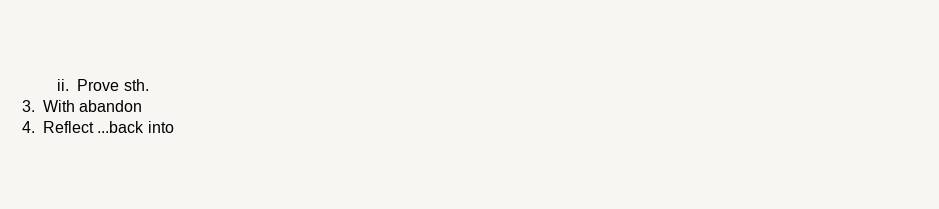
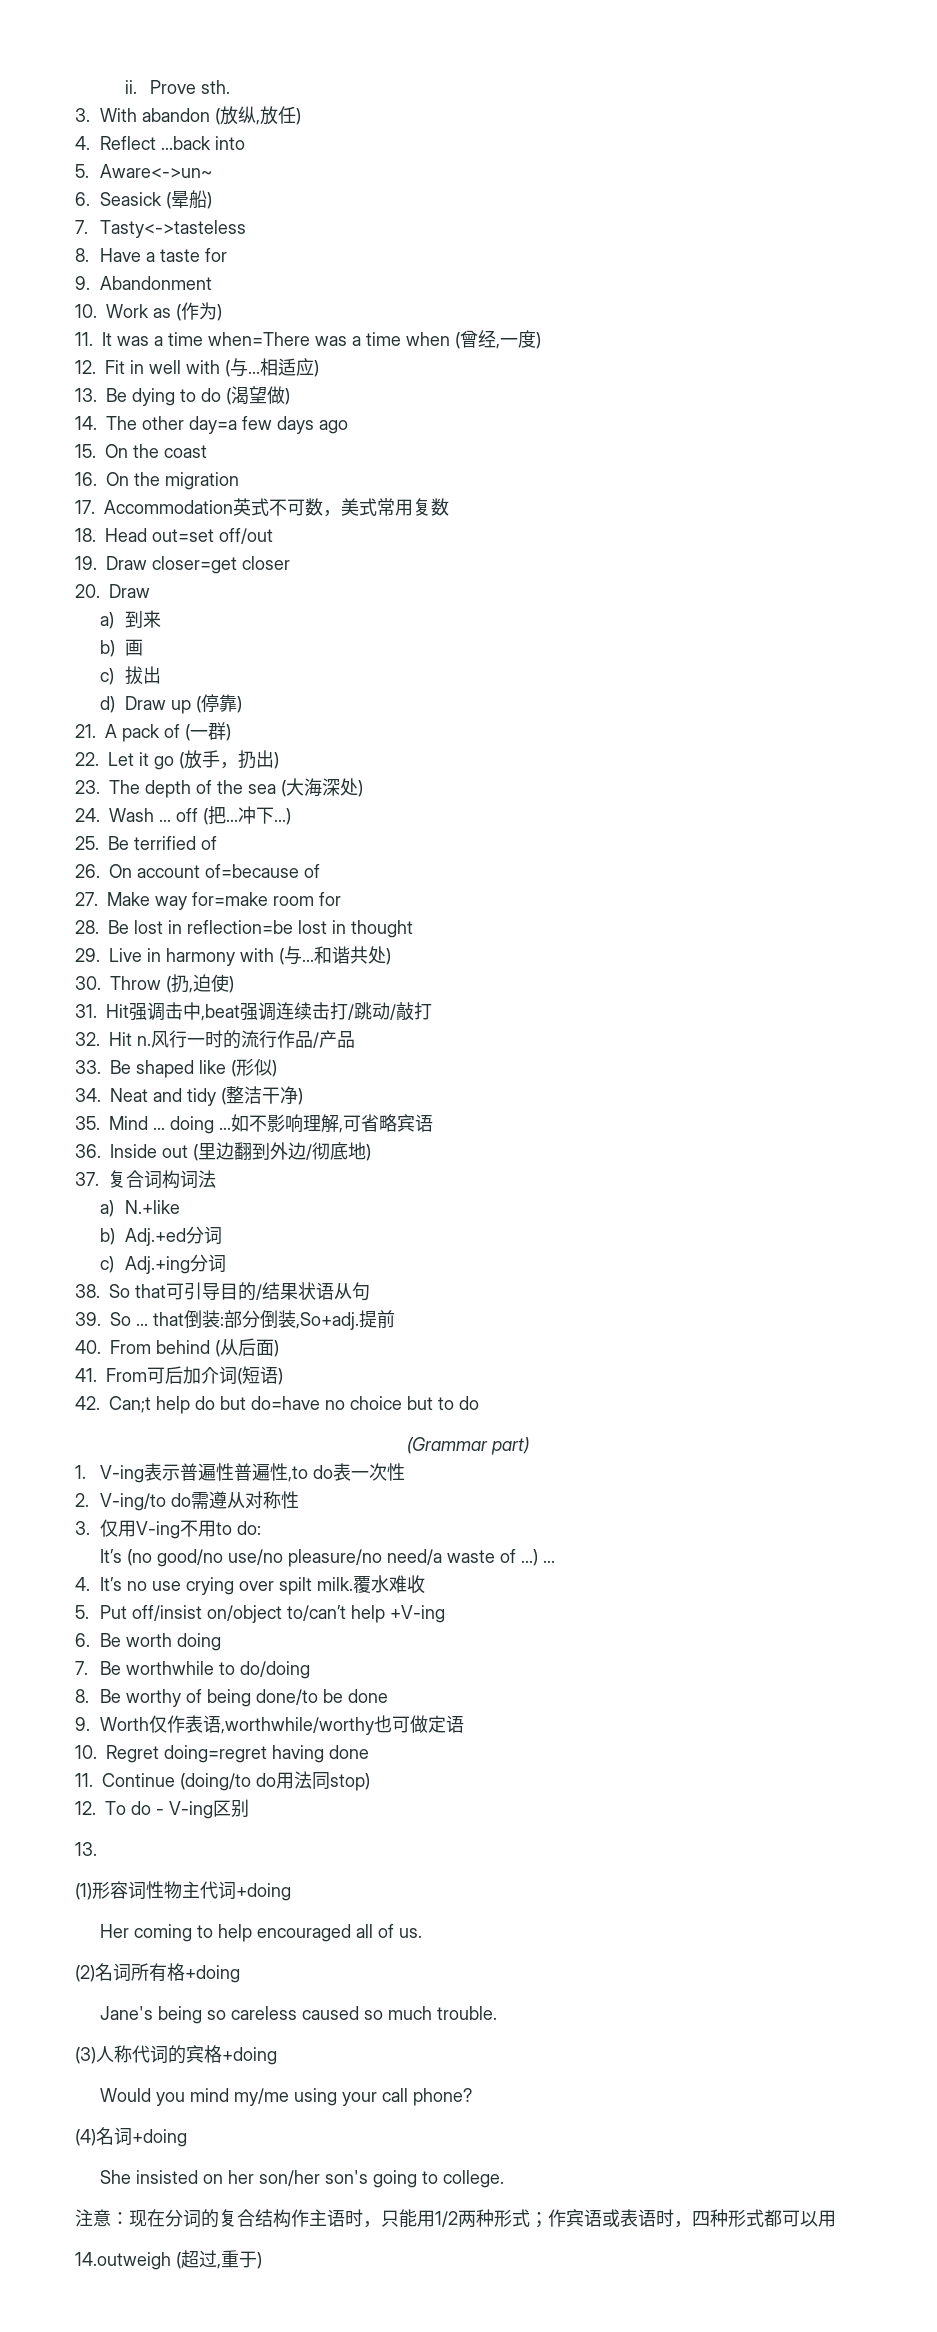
- 3. With abandon
+ 3. With abandon (放纵,放任)
+ 5. Aware<->un~
+ 6. Seasick (晕船)
+ 7. Tasty<->tasteless
+ 8. Have a taste for
+ 9. Abandonment
+ 10. Work as (作为)
+ 11. It was a time when=There was a time when (曾经,一度)
+ 12. Fit in well with (与...相适应)
+ 13. Be dying to do (渴望做)
+ 14. The other day=a few days ago
+ 15. On the coast
+ 16. On the migration
+ 17. Accommodation英式不可数，美式常用复数
+ 18. Head out=set off/out
+ 19. Draw closer=get closer
+ 20. Draw
+ a)到来
+ b)画
+ c)拔出
+ d) Draw up (停靠)
+ 21. A pack of (一群)
+ 22. Let it go (放手，扔出)
+ 23. The depth of the sea (大海深处)
+ 24. Wash ... off (把...冲下...)
+ 25. Be terrified of
+ 26. On account of=because of
+ 27. Make way for=make room for
+ 28. Be lost in reflection=be lost in thought
+ 29. Live in harmony with (与...和谐共处)
+ 30. Throw (扔,迫使)
+ 31. Hit强调击中,beat强调连续击打/跳动/敲打
+ 32. Hit n.风行一时的流行作品/产品
+ 33. Be shaped like (形似)
+ 34. Neat and tidy (整洁干净)
+ 35. Mind ... doing ...如不影响理解,可省略宾语
+ 36. Inside out (里边翻到外边/彻底地)
+ 37.复合词构词法
+ a) N.+like
+ b) Adj.+ed分词
+ c) Adj.+ing分词
+ 38. So that可引导目的/结果状语从句
+ 39. So ... that倒装:部分倒装,So+adj.提前
+ 40. From behind (从后面)
+ 41. From可后加介词(短语)
+ 42. Can;t help do but do=have no choice but to do
+ (Grammar part)
+ 1. V-ing表示普遍性普遍性,to do表一次性
+ 2. V-ing/to do需遵从对称性
+ 3.仅用V-ing不用to do:
+ It’s (no good/no use/no pleasure/no need/a waste of ...) ...
+ 4. It’s no use crying over spilt milk.覆水难收
+ 5. Put off/insist on/object to/can’t help +V-ing
+ 6. Be worth doing
+ 7. Be worthwhile to do/doing
+ 8. Be worthy of being done/to be done
+ 9. Worth仅作表语,worthwhile/worthy也可做定语
+ 10. Regret doing=regret having done
+ 11. Continue (doing/to do用法同stop)
+ 12. To do - V-ing区别
+ 13.
+ (1)形容词性物主代词+doing
+ Her coming to help encouraged all of us.
+ (2)名词所有格+doing
+ Jane's being so careless caused so much trouble.
+ (3)人称代词的宾格+doing
+ Would you mind my/me using your call phone?
+ (4)名词+doing
+ She insisted on her son/her son's going to college.
+ 注意：现在分词的复合结构作主语时，只能用1/2两种形式；作宾语或表语时，四种形式都可以用
+ 14.outweigh (超过,重于)

